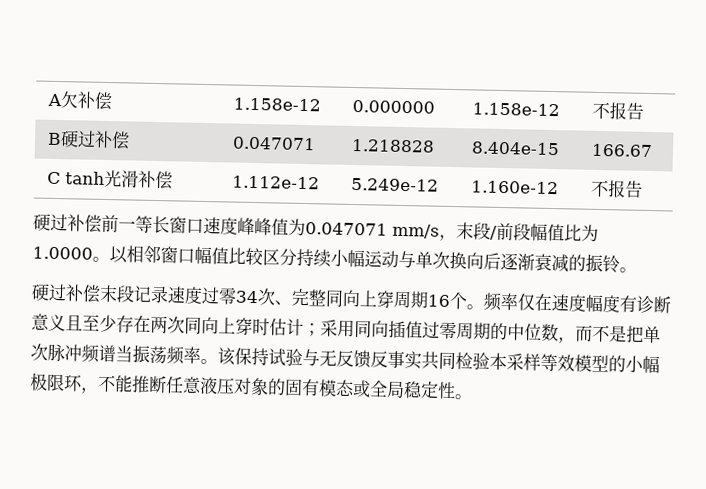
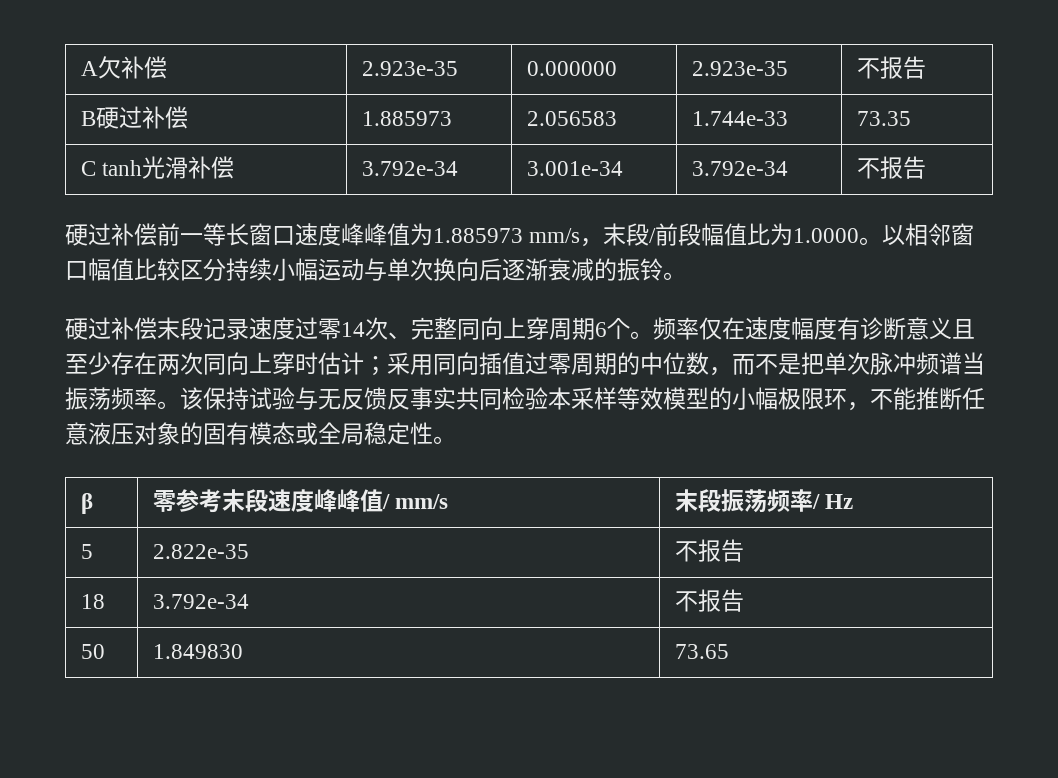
- A欠补偿 | 1.158e-12 | 0.000000 | 1.158e-12 | 不报告
+ A欠补偿 | 2.923e-35 | 0.000000 | 2.923e-35 | 不报告
- B硬过补偿 | 0.047071 | 1.218828 | 8.404e-15 | 166.67
+ B硬过补偿 | 1.885973 | 2.056583 | 1.744e-33 | 73.35
- C tanh光滑补偿 | 1.112e-12 | 5.249e-12 | 1.160e-12 | 不报告
+ C tanh光滑补偿 | 3.792e-34 | 3.001e-34 | 3.792e-34 | 不报告
- 硬过补偿前一等长窗口速度峰峰值为0.047071 mm/s，末段/前段幅值比为1.0000。
+ 硬过补偿前一等长窗口速度峰峰值为1.885973 mm/s，末段/前段幅值比为1.0000。
- 硬过补偿末段记录速度过零34次、完整同向上穿周期16个。
+ 硬过补偿末段记录速度过零14次、完整同向上穿周期6个。
+ β | 零参考末段速度峰峰值/ mm/s | 末段振荡频率/ Hz
+ 5 | 2.822e-35 | 不报告
+ 18 | 3.792e-34 | 不报告
+ 50 | 1.849830 | 73.65

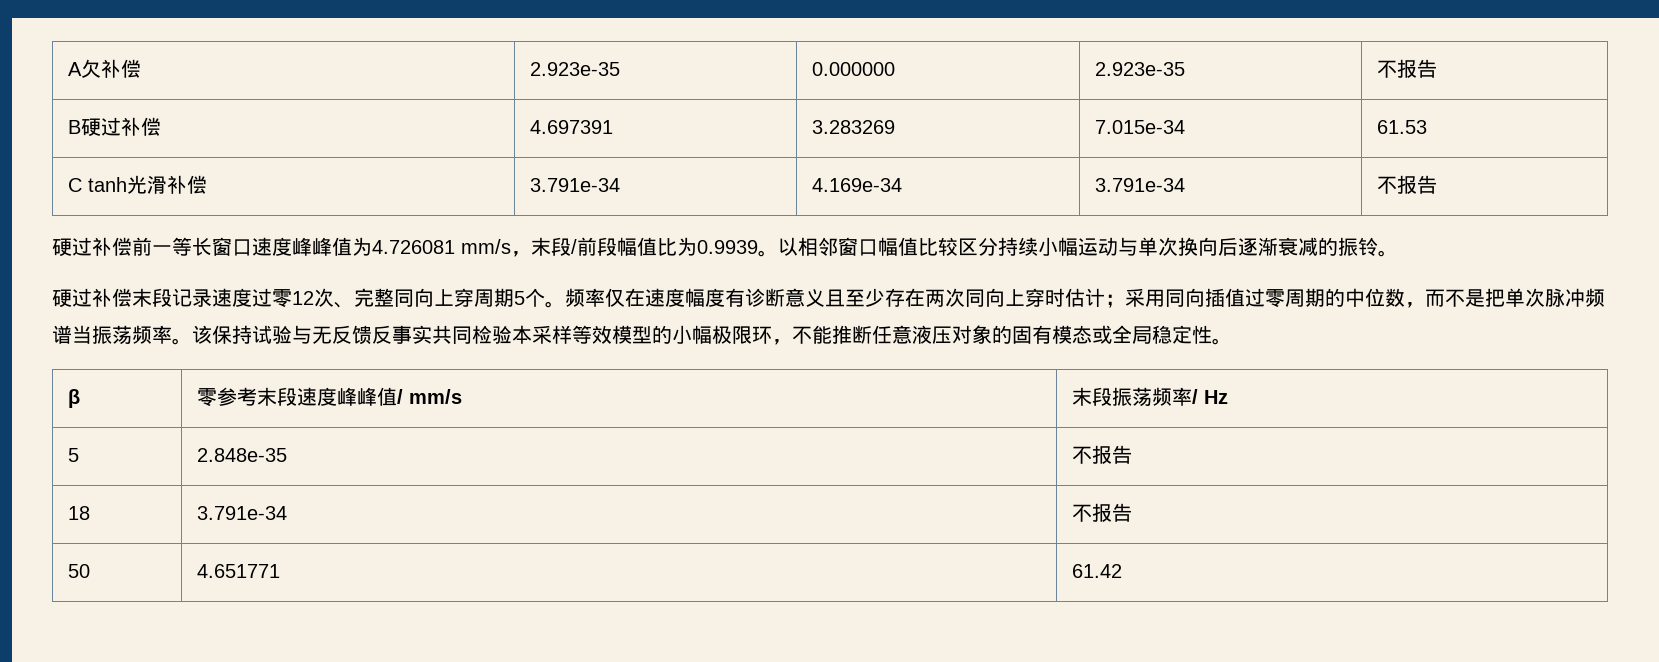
- B硬过补偿 | 1.885973 | 2.056583 | 1.744e-33 | 73.35
+ B硬过补偿 | 4.697391 | 3.283269 | 7.015e-34 | 61.53
- C tanh光滑补偿 | 3.792e-34 | 3.001e-34 | 3.792e-34 | 不报告
+ C tanh光滑补偿 | 3.791e-34 | 4.169e-34 | 3.791e-34 | 不报告
- 硬过补偿前一等长窗口速度峰峰值为1.885973 mm/s，末段/前段幅值比为1.0000。
+ 硬过补偿前一等长窗口速度峰峰值为4.726081 mm/s，末段/前段幅值比为0.9939。
- 硬过补偿末段记录速度过零14次、完整同向上穿周期6个。
+ 硬过补偿末段记录速度过零12次、完整同向上穿周期5个。
- 5 | 2.822e-35 | 不报告
+ 5 | 2.848e-35 | 不报告
- 18 | 3.792e-34 | 不报告
+ 18 | 3.791e-34 | 不报告
- 50 | 1.849830 | 73.65
+ 50 | 4.651771 | 61.42

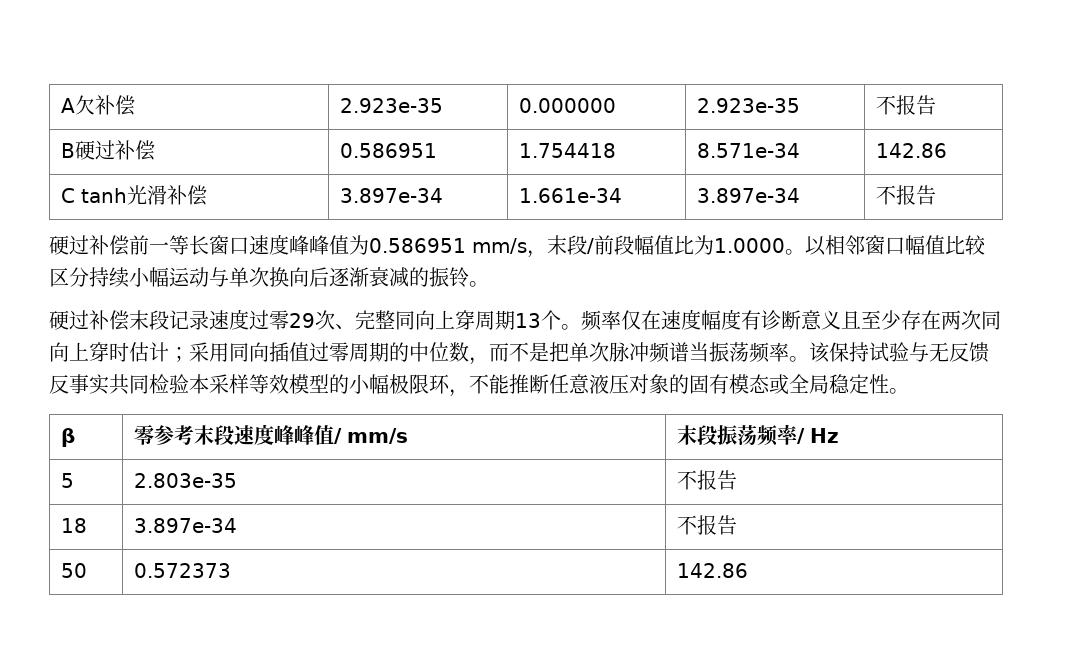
- B硬过补偿 | 4.697391 | 3.283269 | 7.015e-34 | 61.53
+ B硬过补偿 | 0.586951 | 1.754418 | 8.571e-34 | 142.86
- C tanh光滑补偿 | 3.791e-34 | 4.169e-34 | 3.791e-34 | 不报告
+ C tanh光滑补偿 | 3.897e-34 | 1.661e-34 | 3.897e-34 | 不报告
- 硬过补偿前一等长窗口速度峰峰值为4.726081 mm/s，末段/前段幅值比为0.9939。
+ 硬过补偿前一等长窗口速度峰峰值为0.586951 mm/s，末段/前段幅值比为1.0000。
- 硬过补偿末段记录速度过零12次、完整同向上穿周期5个。
+ 硬过补偿末段记录速度过零29次、完整同向上穿周期13个。
- 5 | 2.848e-35 | 不报告
+ 5 | 2.803e-35 | 不报告
- 18 | 3.791e-34 | 不报告
+ 18 | 3.897e-34 | 不报告
- 50 | 4.651771 | 61.42
+ 50 | 0.572373 | 142.86

